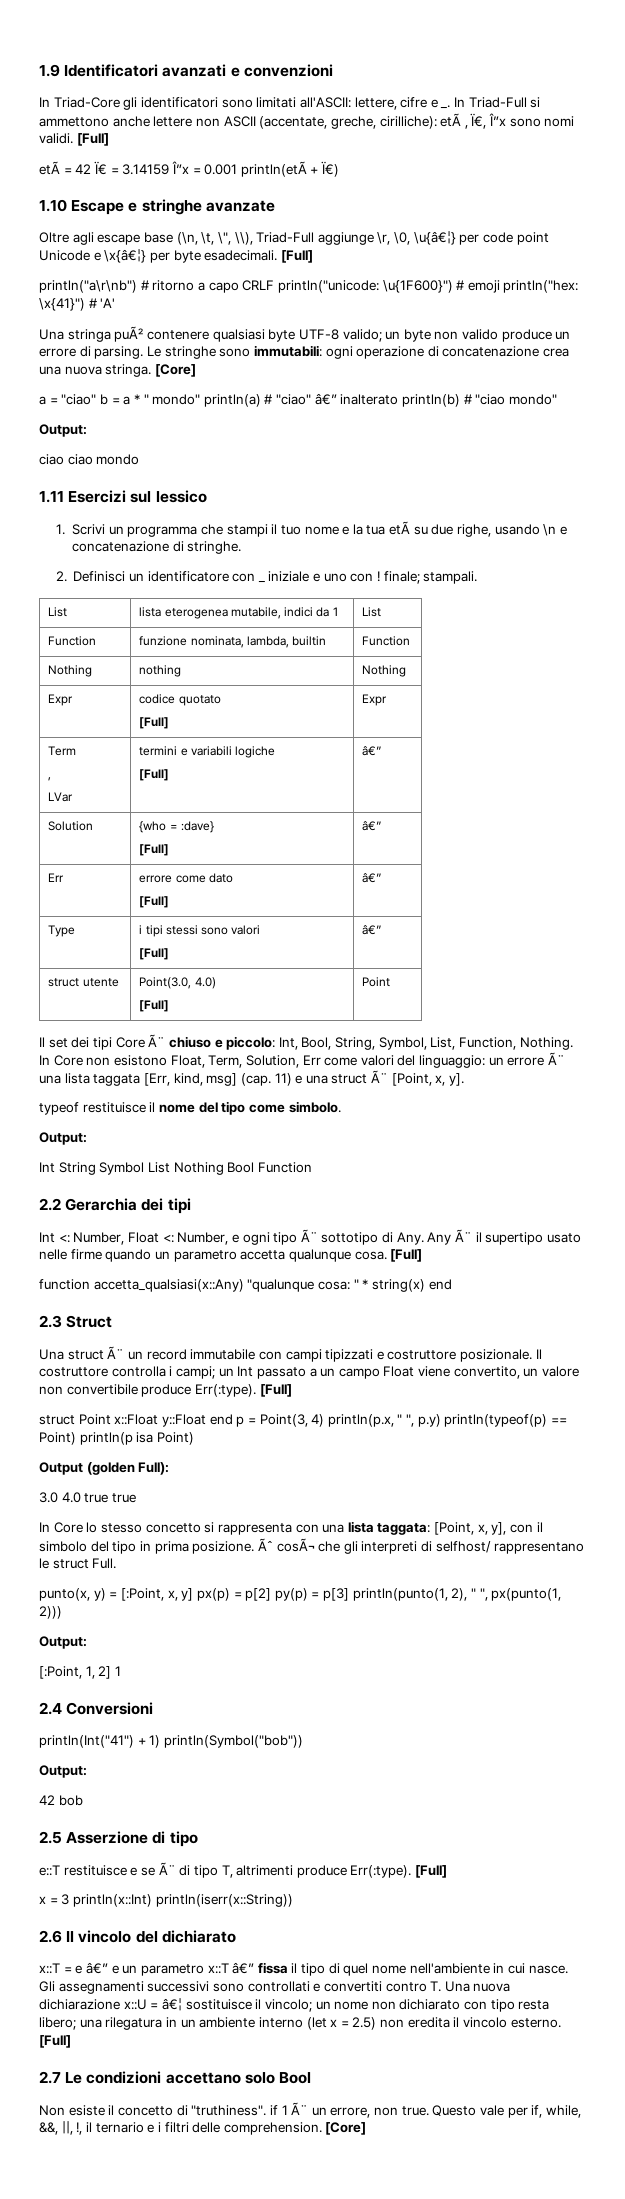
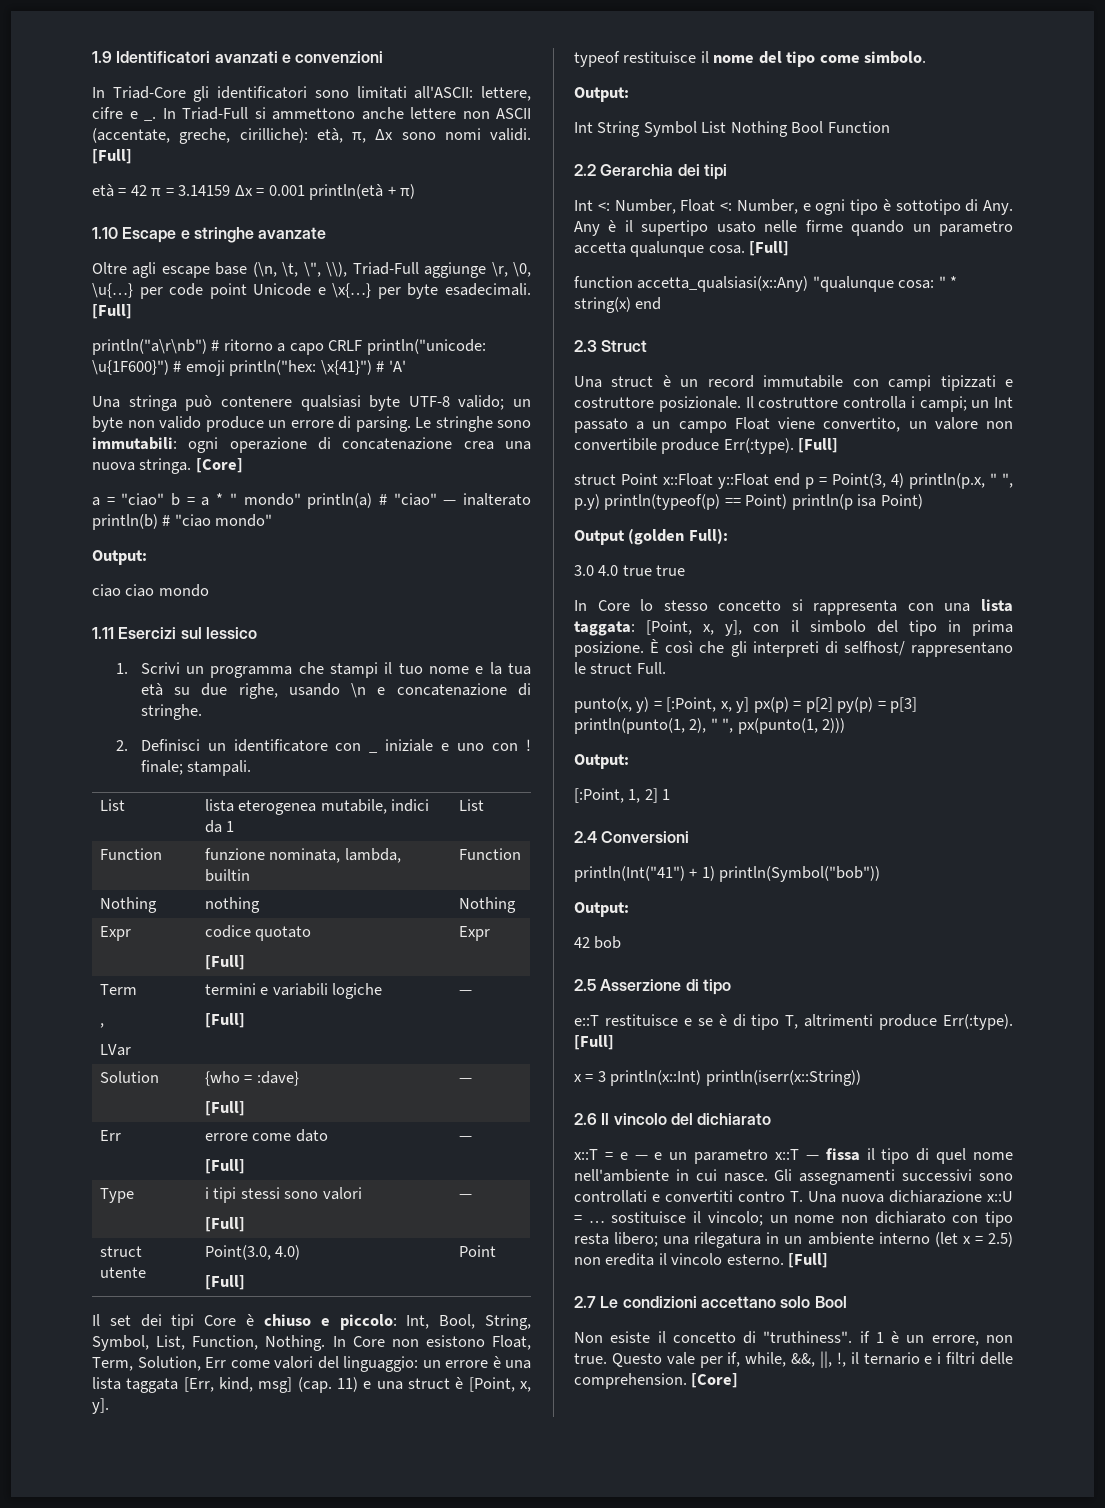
- In Triad-Full si ammettono anche lettere non ASCII (accentate, greche, cirilliche): etÃ , Ï€, Î”x sono nomi validi.
+ In Triad-Full si ammettono anche lettere non ASCII (accentate, greche, cirilliche): età, π, Δx sono nomi validi.
- etÃ = 42 Ï€ = 3.14159 Î”x = 0.001 println(etÃ + Ï€)
+ età = 42 π = 3.14159 Δx = 0.001 println(età + π)
- Oltre agli escape base (\n, \t, \", \\), Triad-Full aggiunge \r, \0, \u{â€¦} per code point Unicode e \x{â€¦} per byte esadecimali.
+ Oltre agli escape base (\n, \t, \", \\), Triad-Full aggiunge \r, \0, \u{…} per code point Unicode e \x{…} per byte esadecimali.
- Una stringa puÃ² contenere qualsiasi byte UTF-8 valido; un byte non valido produce un errore di parsing.
+ Una stringa può contenere qualsiasi byte UTF-8 valido; un byte non valido produce un errore di parsing.
- a = "ciao" b = a * " mondo" println(a) # "ciao" â€” inalterato println(b) # "ciao mondo"
+ a = "ciao" b = a * " mondo" println(a) # "ciao" — inalterato println(b) # "ciao mondo"
- 1. Scrivi un programma che stampi il tuo nome e la tua etÃ su due righe, usando \n e concatenazione di stringhe.
+ 1. Scrivi un programma che stampi il tuo nome e la tua età su due righe, usando \n e concatenazione di stringhe.
  Term
  ,
  LVar | termini e variabili logiche
- [Full] | â€”
+ [Full] | —
  Solution | {who = :dave}
- [Full] | â€”
+ [Full] | —
  Err | errore come dato
- [Full] | â€”
+ [Full] | —
  Type | i tipi stessi sono valori
- [Full] | â€”
+ [Full] | —
- Il set dei tipi Core Ã¨ chiuso e piccolo: Int, Bool, String, Symbol, List, Function, Nothing.
+ Il set dei tipi Core è chiuso e piccolo: Int, Bool, String, Symbol, List, Function, Nothing.
- In Core non esistono Float, Term, Solution, Err come valori del linguaggio: un errore Ã¨ una lista taggata [Err, kind, msg] (cap.
+ In Core non esistono Float, Term, Solution, Err come valori del linguaggio: un errore è una lista taggata [Err, kind, msg] (cap.
- 11) e una struct Ã¨ [Point, x, y].
+ 11) e una struct è [Point, x, y].
- Int <: Number, Float <: Number, e ogni tipo Ã¨ sottotipo di Any. Any Ã¨ il supertipo usato nelle firme quando un parametro accetta qualunque cosa.
+ Int <: Number, Float <: Number, e ogni tipo è sottotipo di Any. Any è il supertipo usato nelle firme quando un parametro accetta qualunque cosa.
- Una struct Ã¨ un record immutabile con campi tipizzati e costruttore posizionale.
+ Una struct è un record immutabile con campi tipizzati e costruttore posizionale.
- Ãˆ cosÃ¬ che gli interpreti di selfhost/ rappresentano le struct Full.
+ È così che gli interpreti di selfhost/ rappresentano le struct Full.
- e::T restituisce e se Ã¨ di tipo T, altrimenti produce Err(:type).
+ e::T restituisce e se è di tipo T, altrimenti produce Err(:type).
- x::T = e â€” e un parametro x::T â€” fissa il tipo di quel nome nell'ambiente in cui nasce.
+ x::T = e — e un parametro x::T — fissa il tipo di quel nome nell'ambiente in cui nasce.
- Gli assegnamenti successivi sono controllati e convertiti contro T. Una nuova dichiarazione x::U = â€¦ sostituisce il vincolo; un nome non dichiarato con tipo resta libero; una rilegatura in un ambiente interno (let x = 2.5) non eredita il vincolo esterno.
+ Gli assegnamenti successivi sono controllati e convertiti contro T. Una nuova dichiarazione x::U = … sostituisce il vincolo; un nome non dichiarato con tipo resta libero; una rilegatura in un ambiente interno (let x = 2.5) non eredita il vincolo esterno.
- Non esiste il concetto di "truthiness". if 1 Ã¨ un errore, non true.
+ Non esiste il concetto di "truthiness". if 1 è un errore, non true.

